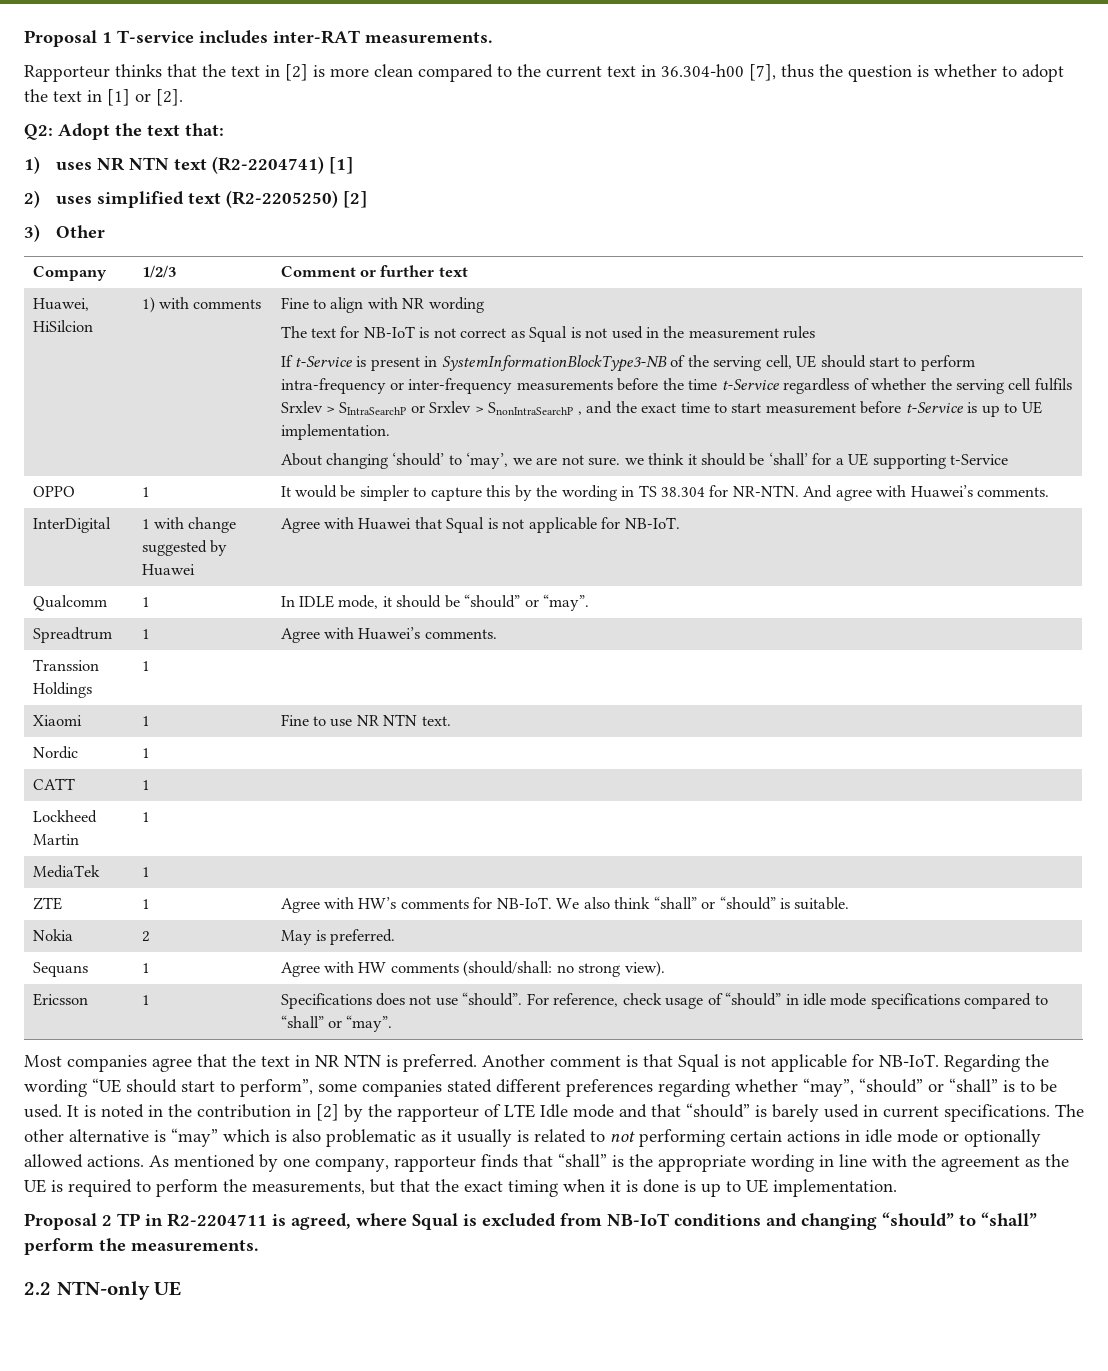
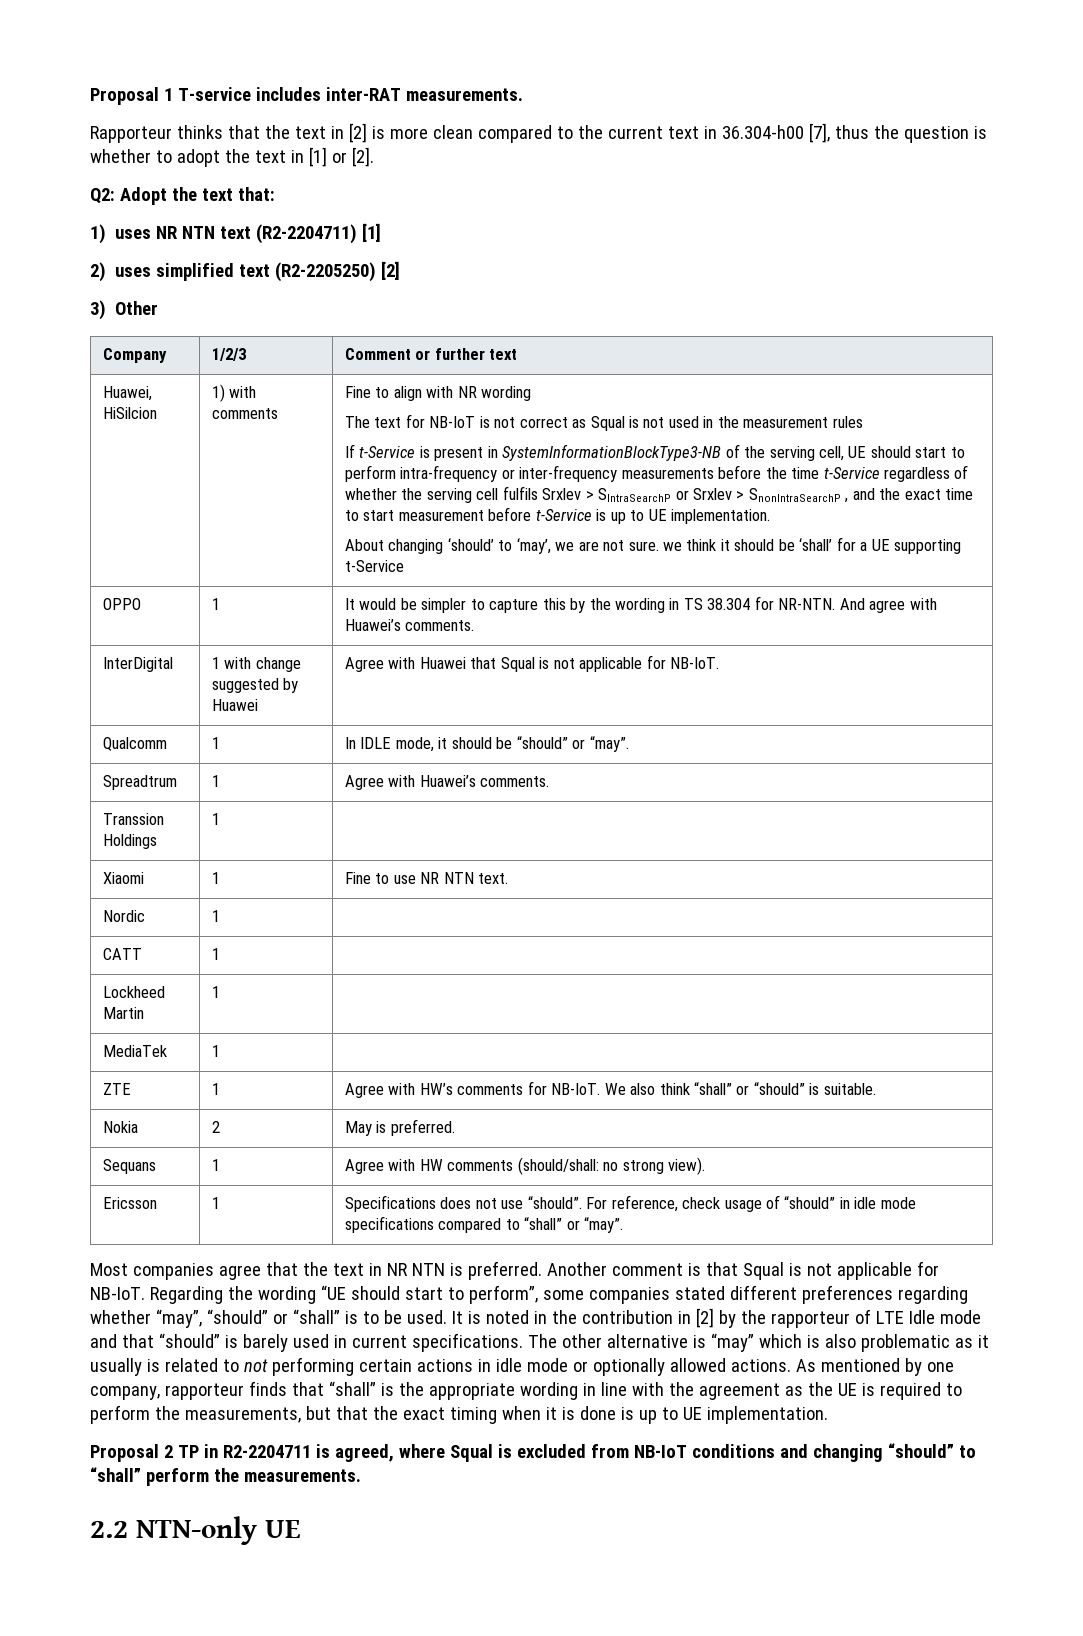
- 1) uses NR NTN text (R2-2204741) [1]
+ 1) uses NR NTN text (R2-2204711) [1]

